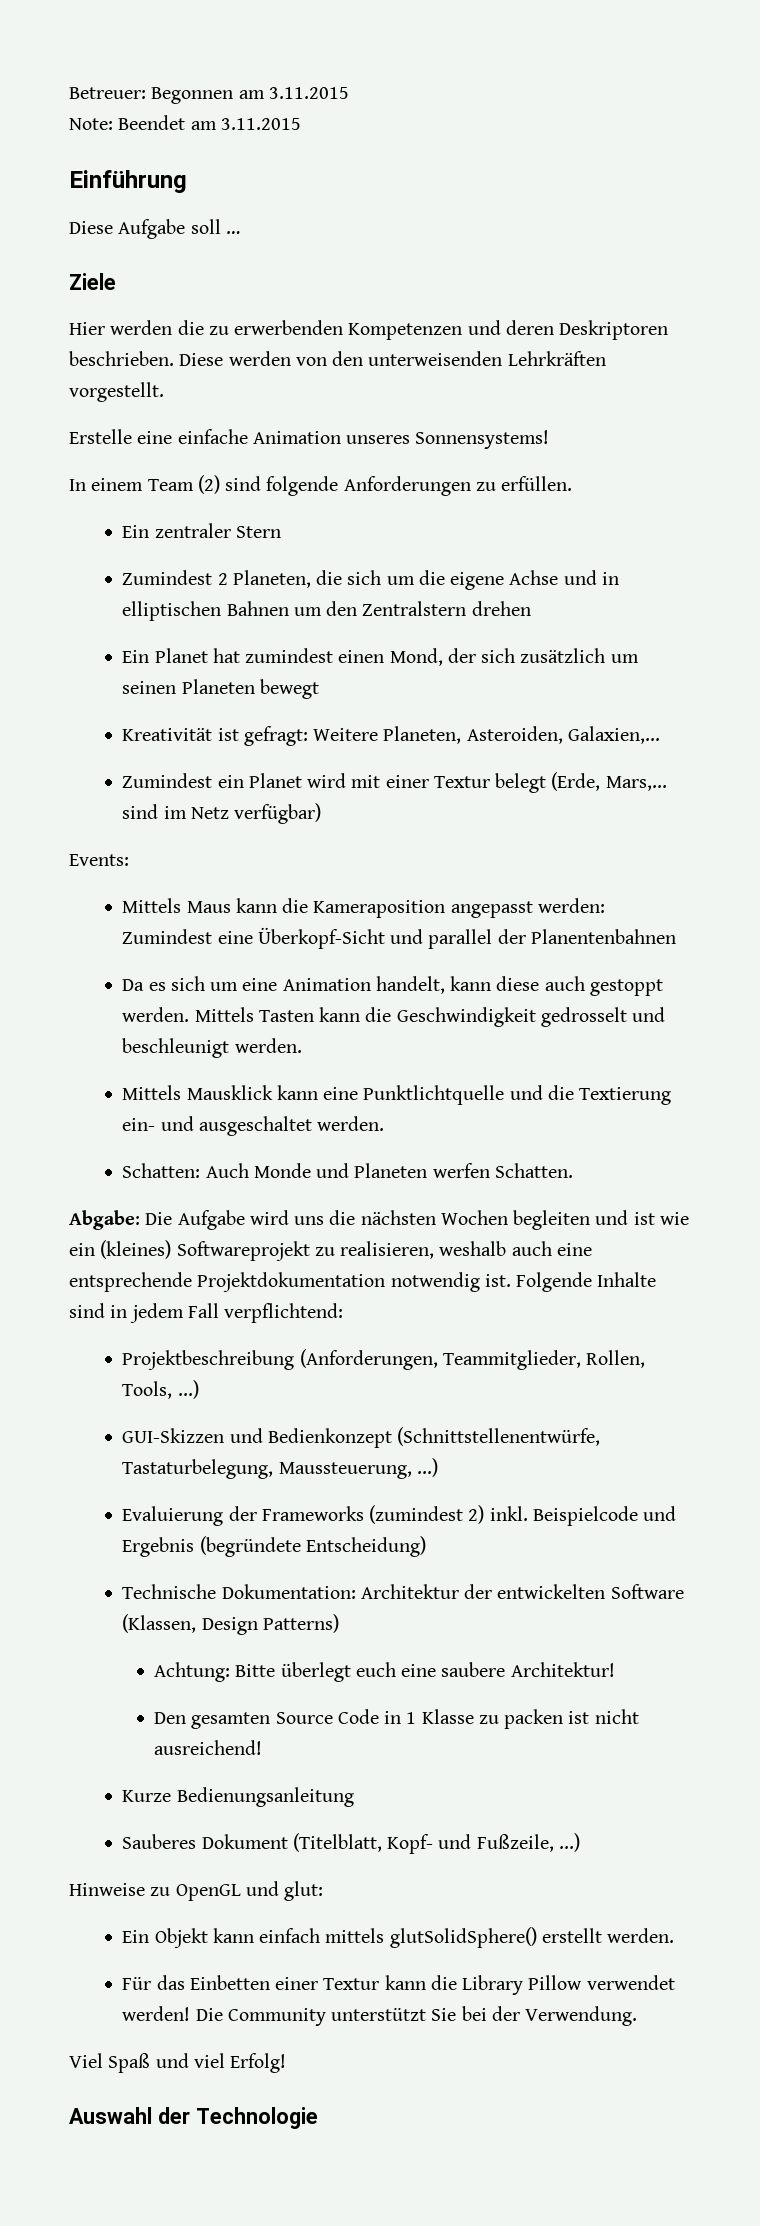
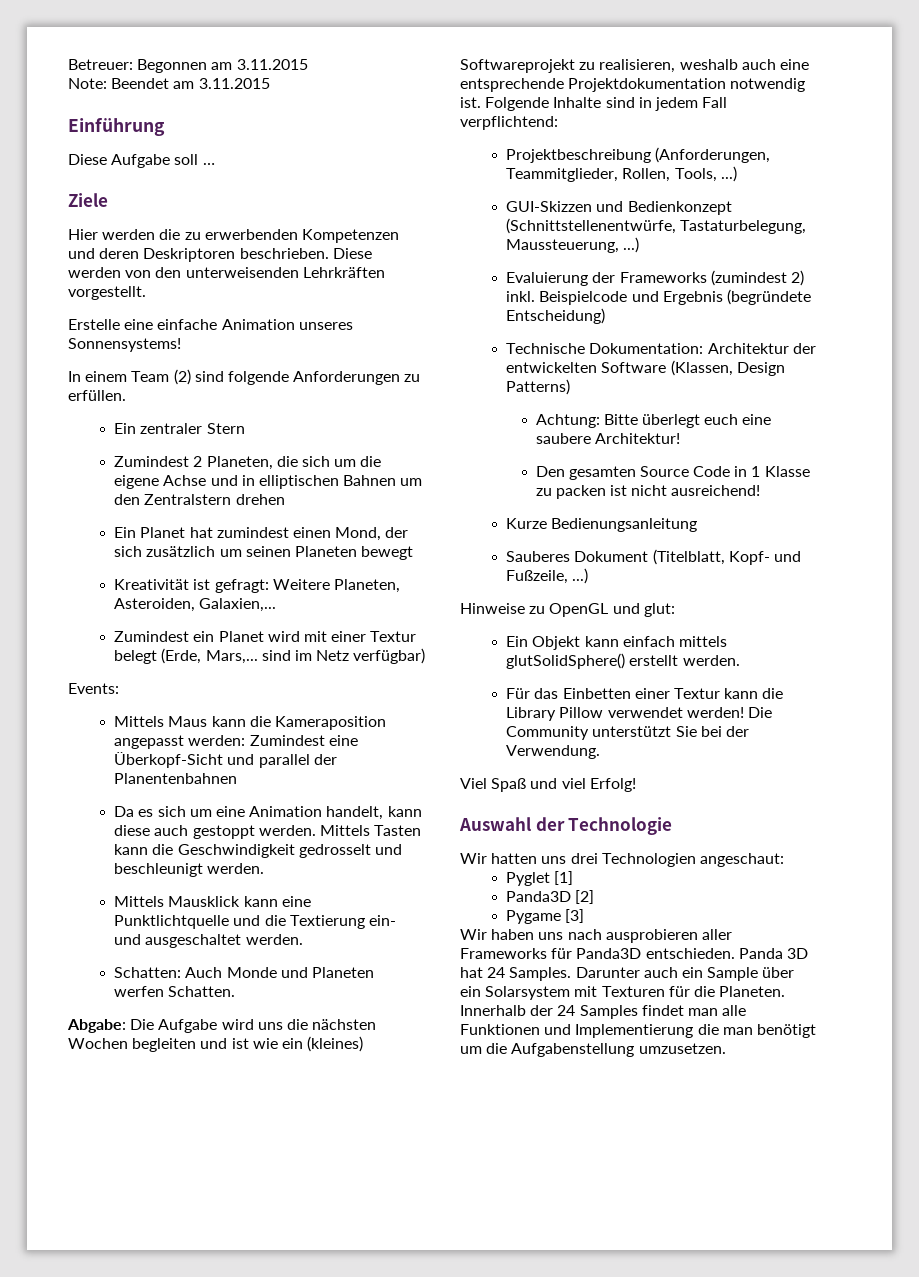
+ Wir hatten uns drei Technologien angeschaut:
+ Pyglet [1]
+ Panda3D [2]
+ Pygame [3]
+ Wir haben uns nach ausprobieren aller Frameworks für Panda3D entschieden. Panda 3D hat 24 Samples. Darunter auch ein Sample über ein Solarsystem mit Texturen für die Planeten. Innerhalb der 24 Samples findet man alle Funktionen und Implementierung die man benötigt um die Aufgabenstellung umzusetzen.

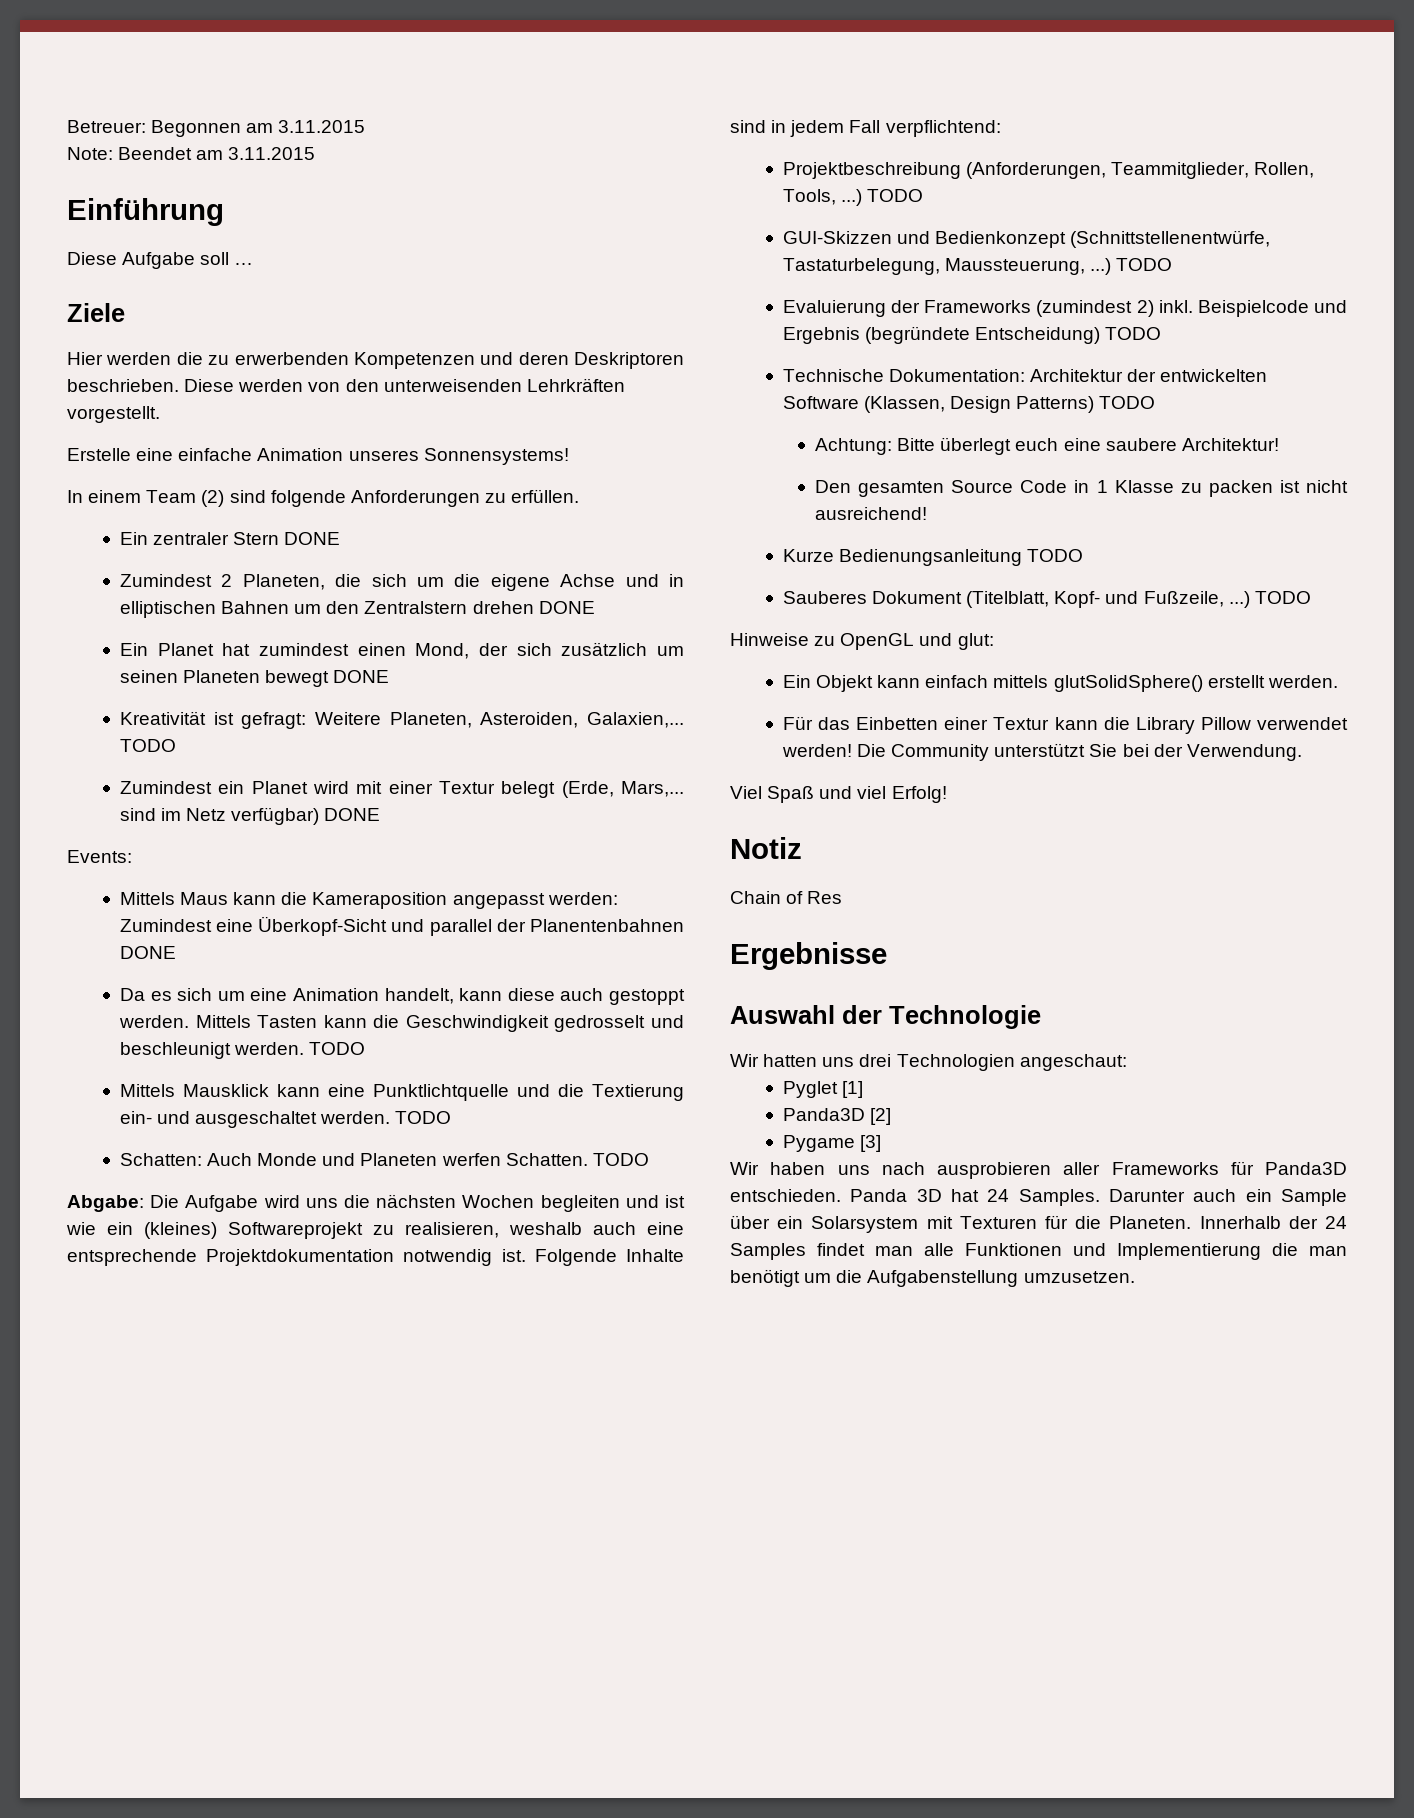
- Ein zentraler Stern
+ Ein zentraler Stern DONE
- Zumindest 2 Planeten, die sich um die eigene Achse und in elliptischen Bahnen um den Zentralstern drehen
+ Zumindest 2 Planeten, die sich um die eigene Achse und in elliptischen Bahnen um den Zentralstern drehen DONE
- Ein Planet hat zumindest einen Mond, der sich zusätzlich um seinen Planeten bewegt
+ Ein Planet hat zumindest einen Mond, der sich zusätzlich um seinen Planeten bewegt DONE
- Kreativität ist gefragt: Weitere Planeten, Asteroiden, Galaxien,...
+ Kreativität ist gefragt: Weitere Planeten, Asteroiden, Galaxien,... TODO
- Zumindest ein Planet wird mit einer Textur belegt (Erde, Mars,... sind im Netz verfügbar)
+ Zumindest ein Planet wird mit einer Textur belegt (Erde, Mars,... sind im Netz verfügbar) DONE
- Mittels Maus kann die Kameraposition angepasst werden: Zumindest eine Überkopf-Sicht und parallel der Planentenbahnen
+ Mittels Maus kann die Kameraposition angepasst werden: Zumindest eine Überkopf-Sicht und parallel der Planentenbahnen DONE
- Mittels Tasten kann die Geschwindigkeit gedrosselt und beschleunigt werden.
+ Mittels Tasten kann die Geschwindigkeit gedrosselt und beschleunigt werden. TODO
- Mittels Mausklick kann eine Punktlichtquelle und die Textierung ein- und ausgeschaltet werden.
+ Mittels Mausklick kann eine Punktlichtquelle und die Textierung ein- und ausgeschaltet werden. TODO
- Schatten: Auch Monde und Planeten werfen Schatten.
+ Schatten: Auch Monde und Planeten werfen Schatten. TODO
- Projektbeschreibung (Anforderungen, Teammitglieder, Rollen, Tools, ...)
+ Projektbeschreibung (Anforderungen, Teammitglieder, Rollen, Tools, ...) TODO
- GUI-Skizzen und Bedienkonzept (Schnittstellenentwürfe, Tastaturbelegung, Maussteuerung, ...)
+ GUI-Skizzen und Bedienkonzept (Schnittstellenentwürfe, Tastaturbelegung, Maussteuerung, ...) TODO
- Beispielcode und Ergebnis (begründete Entscheidung)
+ Beispielcode und Ergebnis (begründete Entscheidung) TODO
- Technische Dokumentation: Architektur der entwickelten Software (Klassen, Design Patterns)
+ Technische Dokumentation: Architektur der entwickelten Software (Klassen, Design Patterns) TODO
- Kurze Bedienungsanleitung
+ Kurze Bedienungsanleitung TODO
- Sauberes Dokument (Titelblatt, Kopf- und Fußzeile, ...)
+ Sauberes Dokument (Titelblatt, Kopf- und Fußzeile, ...) TODO
+ Notiz
+ Chain of Res
+ Ergebnisse

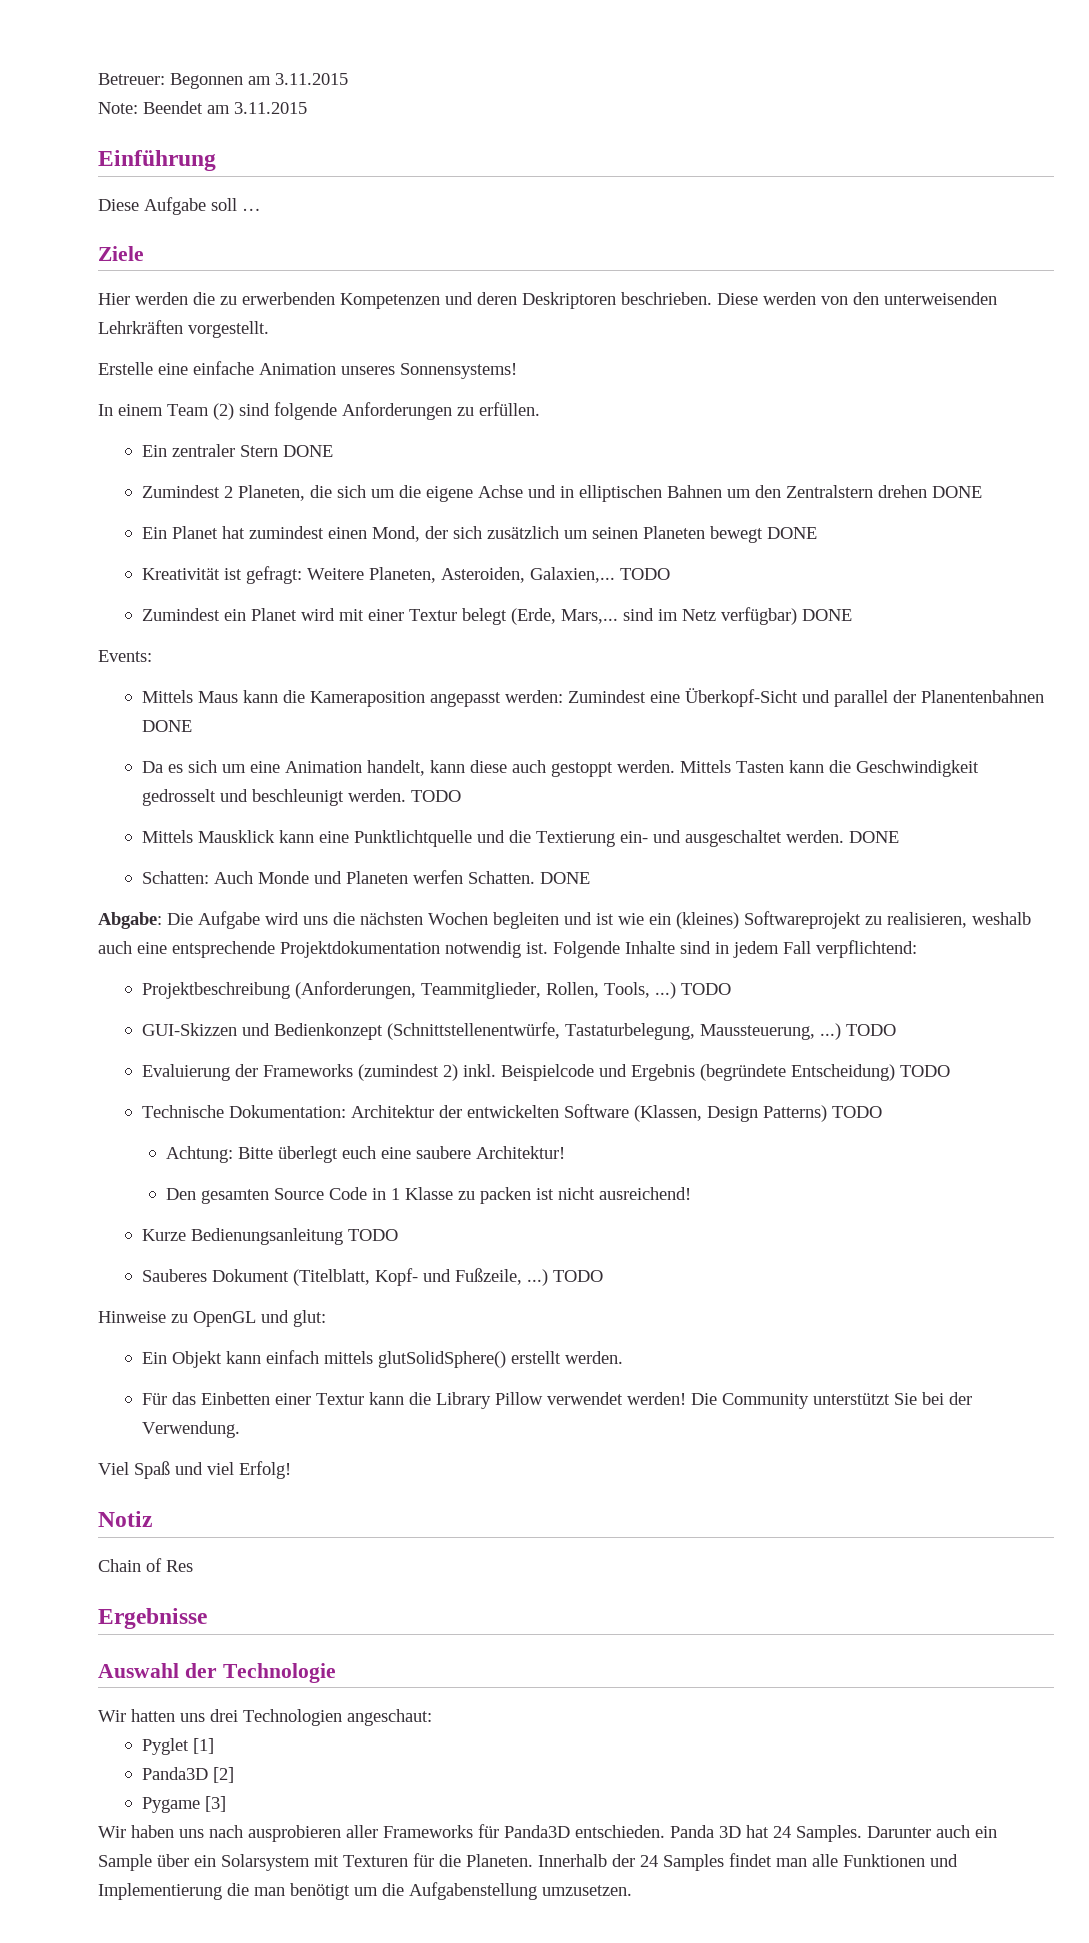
- Mittels Mausklick kann eine Punktlichtquelle und die Textierung ein- und ausgeschaltet werden. TODO
+ Mittels Mausklick kann eine Punktlichtquelle und die Textierung ein- und ausgeschaltet werden. DONE
- Schatten: Auch Monde und Planeten werfen Schatten. TODO
+ Schatten: Auch Monde und Planeten werfen Schatten. DONE

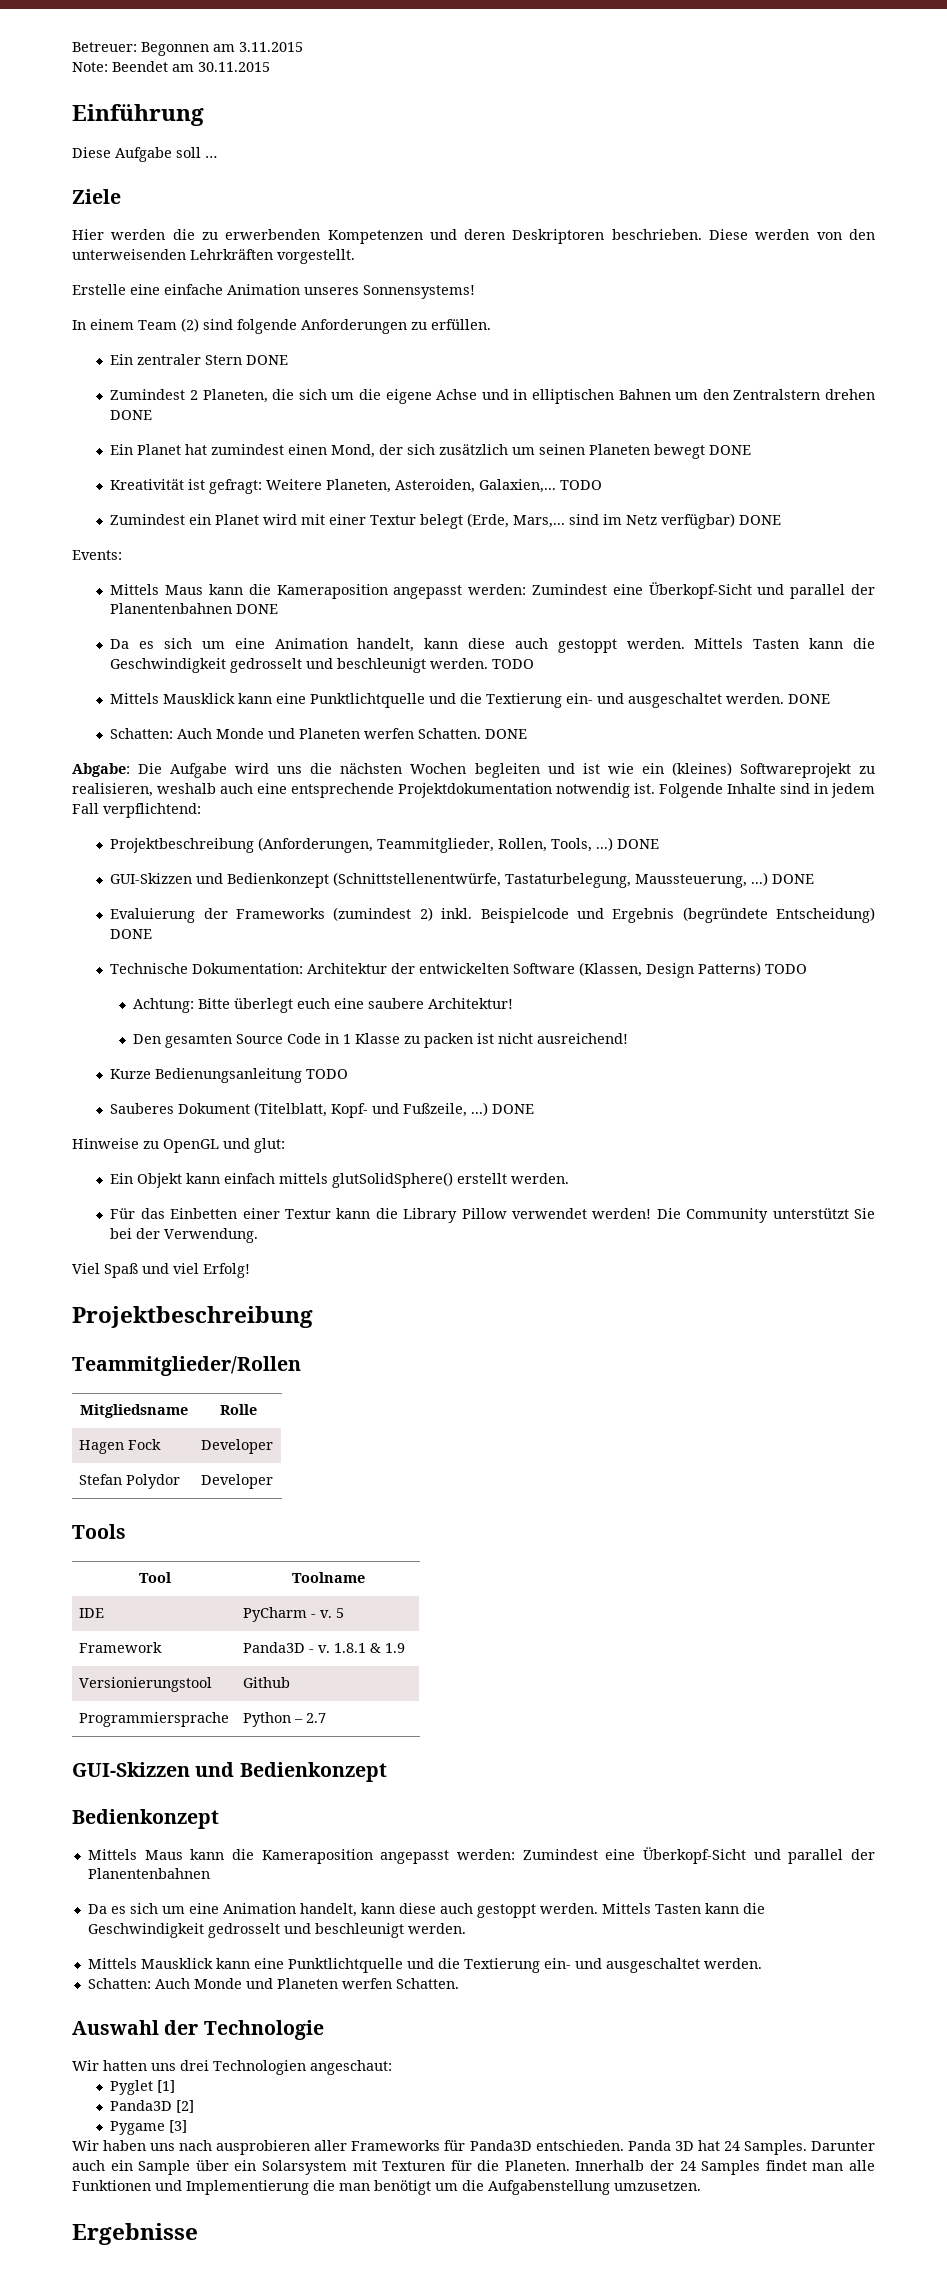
- Note: Beendet am 3.11.2015
+ Note: Beendet am 30.11.2015
- Projektbeschreibung (Anforderungen, Teammitglieder, Rollen, Tools, ...) TODO
+ Projektbeschreibung (Anforderungen, Teammitglieder, Rollen, Tools, ...) DONE
- GUI-Skizzen und Bedienkonzept (Schnittstellenentwürfe, Tastaturbelegung, Maussteuerung, ...) TODO
+ GUI-Skizzen und Bedienkonzept (Schnittstellenentwürfe, Tastaturbelegung, Maussteuerung, ...) DONE
- Beispielcode und Ergebnis (begründete Entscheidung) TODO
+ Beispielcode und Ergebnis (begründete Entscheidung) DONE
- Sauberes Dokument (Titelblatt, Kopf- und Fußzeile, ...) TODO
+ Sauberes Dokument (Titelblatt, Kopf- und Fußzeile, ...) DONE
  Viel Spaß und viel Erfolg!
- Notiz
- Chain of Res
- Ergebnisse
+ Projektbeschreibung
+ Teammitglieder/Rollen
+ Mitgliedsname | Rolle
+ Hagen Fock | Developer
+ Stefan Polydor | Developer
+ Tools
+ Tool | Toolname
+ IDE | PyCharm - v. 5
+ Framework | Panda3D - v. 1.8.1 & 1.9
+ Versionierungstool | Github
+ Programmiersprache | Python – 2.7
+ GUI-Skizzen und Bedienkonzept
+ Bedienkonzept
+ Mittels Maus kann die Kameraposition angepasst werden: Zumindest eine Überkopf-Sicht und parallel der Planentenbahnen
+ Da es sich um eine Animation handelt, kann diese auch gestoppt werden. Mittels Tasten kann die Geschwindigkeit gedrosselt und beschleunigt werden.
+ Mittels Mausklick kann eine Punktlichtquelle und die Textierung ein- und ausgeschaltet werden.
+ Schatten: Auch Monde und Planeten werfen Schatten.
+ Ergebnisse

